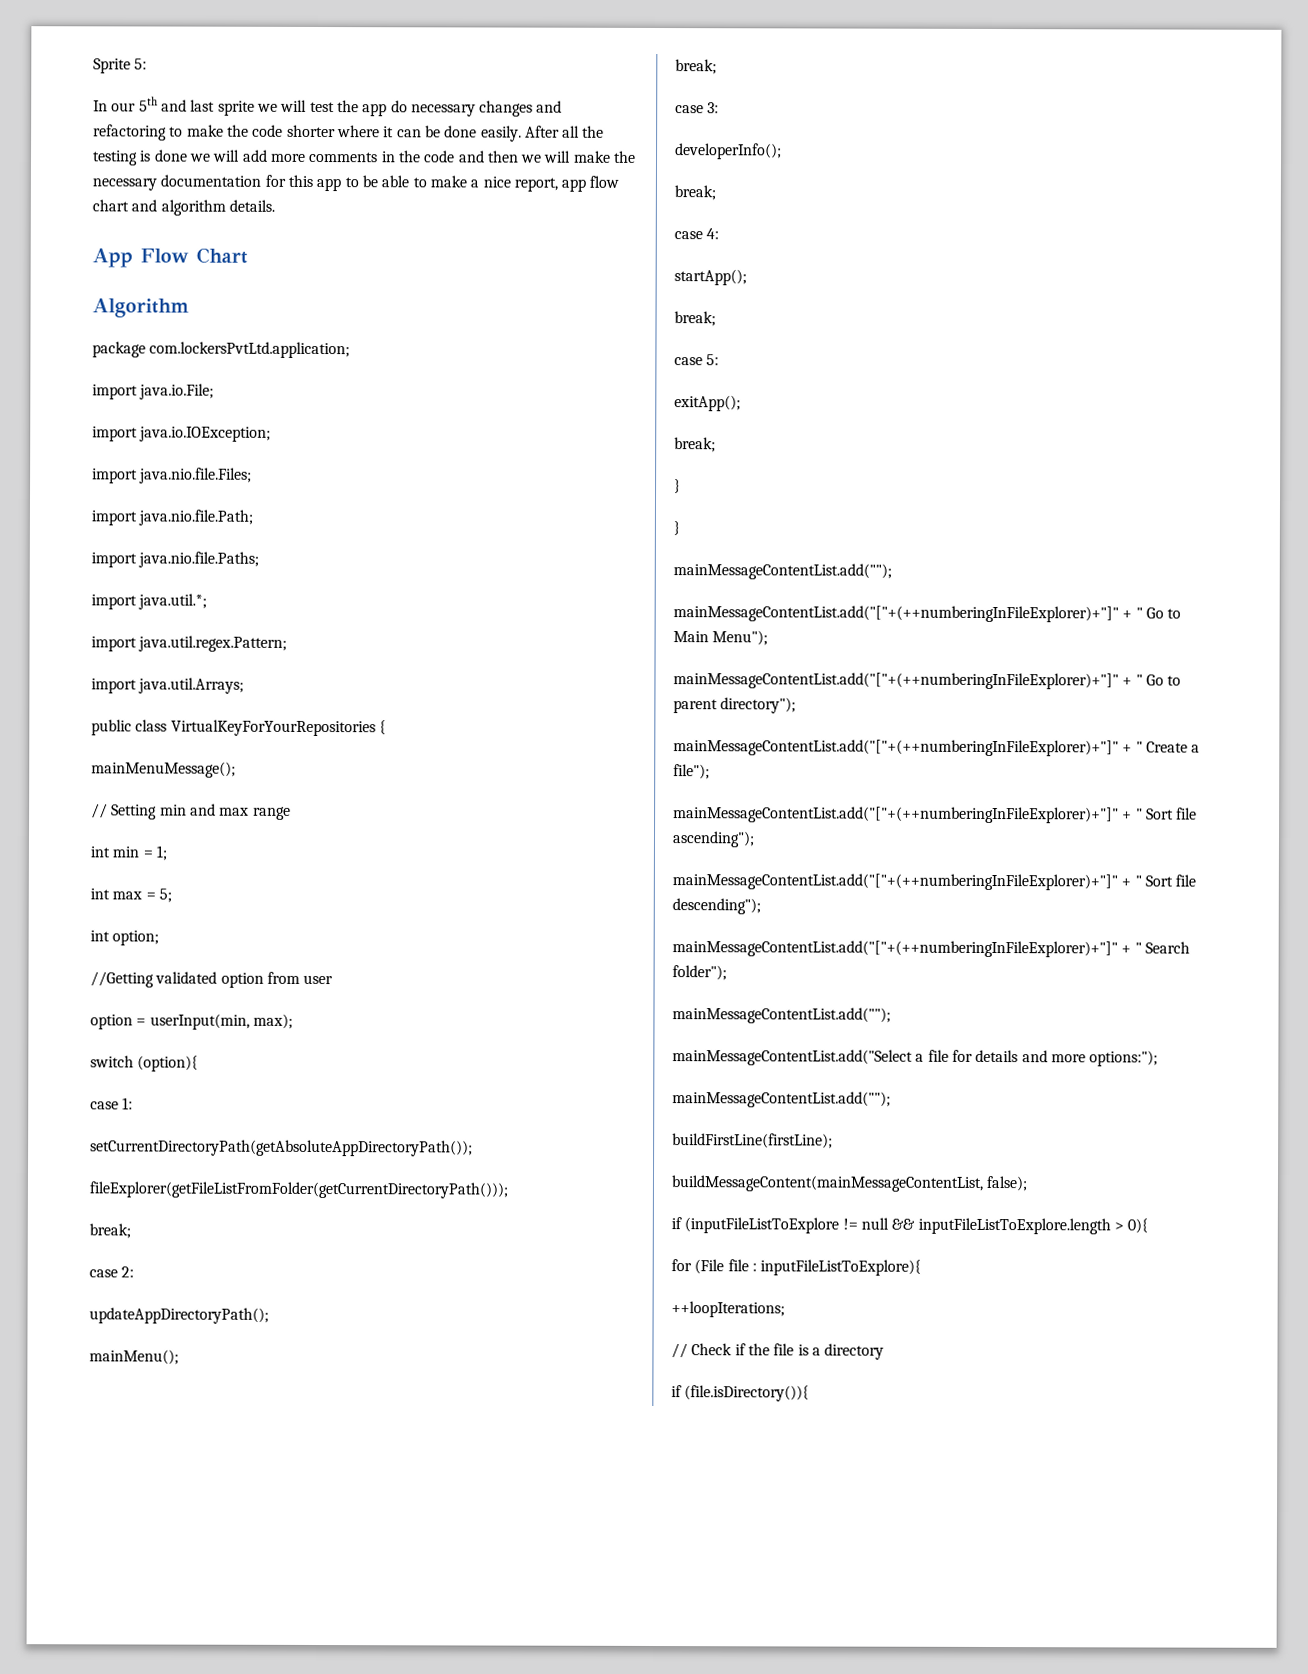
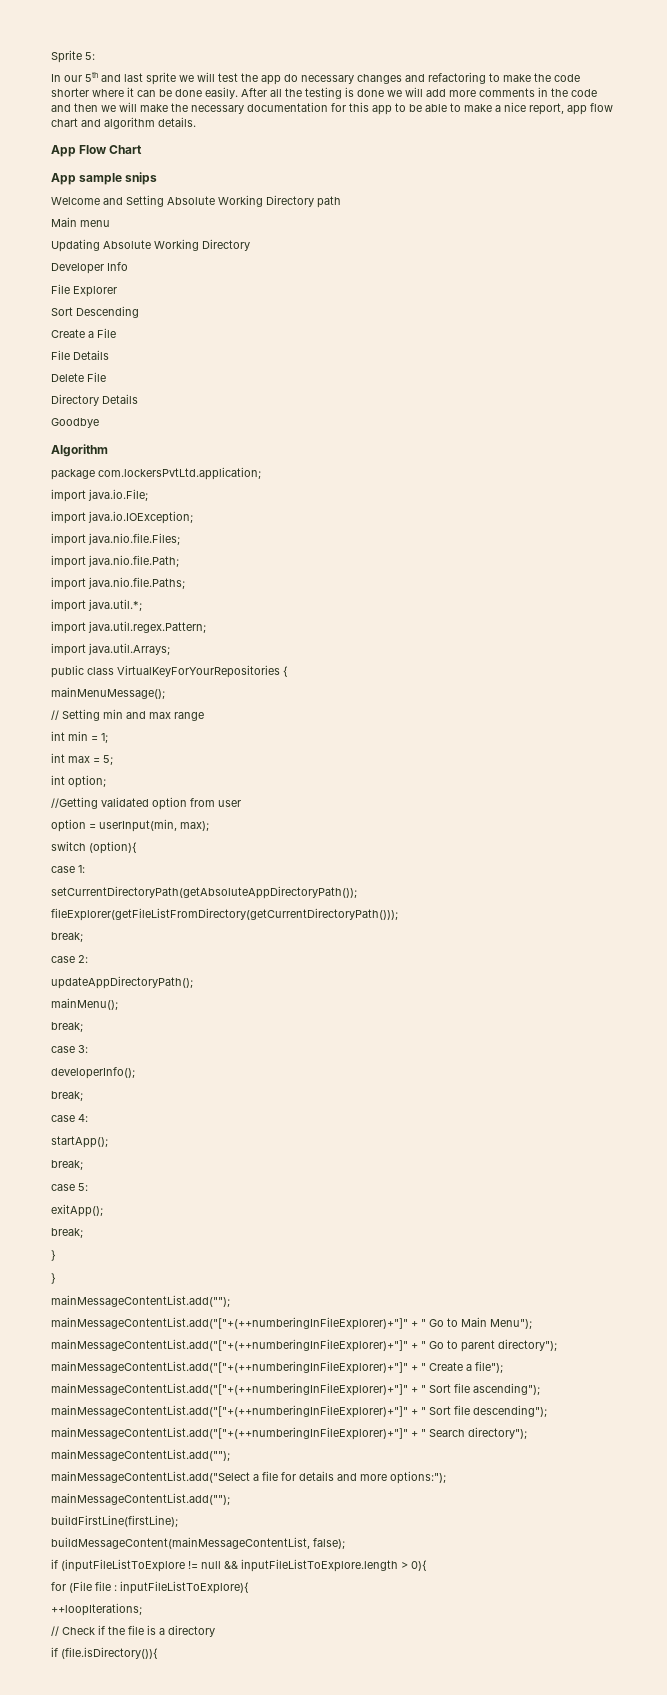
+ App sample snips
+ Welcome and Setting Absolute Working Directory path
+ Main menu
+ Updating Absolute Working Directory
+ Developer Info
+ File Explorer
+ Sort Descending
+ Create a File
+ File Details
+ Delete File
+ Directory Details
+ Goodbye
- fileExplorer(getFileListFromFolder(getCurrentDirectoryPath()));
+ fileExplorer(getFileListFromDirectory(getCurrentDirectoryPath()));
- mainMessageContentList.add("["+(++numberingInFileExplorer)+"]" + " Search folder");
+ mainMessageContentList.add("["+(++numberingInFileExplorer)+"]" + " Search directory");

